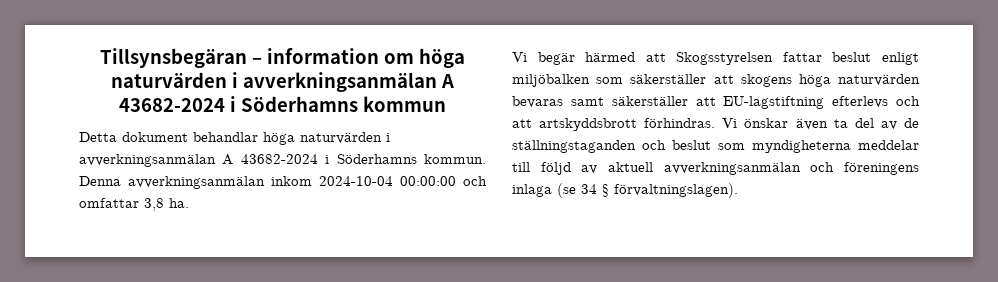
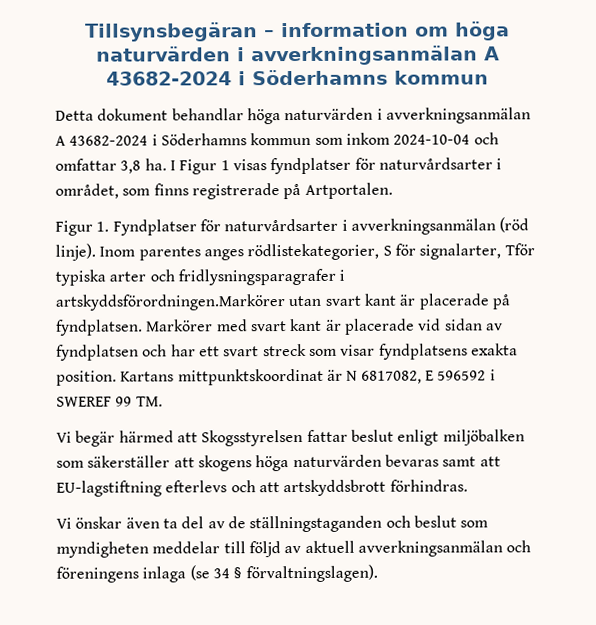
- Detta dokument behandlar höga naturvärden i avverkningsanmälan A 43682-2024 i Söderhamns kommun. Denna avverkningsanmälan inkom 2024-10-04 00:00:00 och omfattar 3,8 ha.
+ Detta dokument behandlar höga naturvärden i avverkningsanmälan A 43682-2024 i Söderhamns kommun som inkom 2024-10-04 och omfattar 3,8 ha. I Figur 1 visas fyndplatser för naturvårdsarter i området, som finns registrerade på Artportalen.
+ Figur 1. Fyndplatser för naturvårdsarter i avverkningsanmälan (röd linje). Inom parentes anges rödlistekategorier, S för signalarter, Tför typiska arter och fridlysningsparagrafer i artskyddsförordningen.Markörer utan svart kant är placerade på fyndplatsen. Markörer med svart kant är placerade vid sidan av fyndplatsen och har ett svart streck som visar fyndplatsens exakta position. Kartans mittpunktskoordinat är N 6817082, E 596592 i SWEREF 99 TM.
- Vi begär härmed att Skogsstyrelsen fattar beslut enligt miljöbalken som säkerställer att skogens höga naturvärden bevaras samt säkerställer att EU-lagstiftning efterlevs och att artskyddsbrott förhindras. Vi önskar även ta del av de ställningstaganden och beslut som myndigheterna meddelar till följd av aktuell avverkningsanmälan och föreningens inlaga (se 34 § förvaltningslagen).
+ Vi begär härmed att Skogsstyrelsen fattar beslut enligt miljöbalken som säkerställer att skogens höga naturvärden bevaras samt att EU-lagstiftning efterlevs och att artskyddsbrott förhindras.
+ Vi önskar även ta del av de ställningstaganden och beslut som myndigheten meddelar till följd av aktuell avverkningsanmälan och föreningens inlaga (se 34 § förvaltningslagen).

